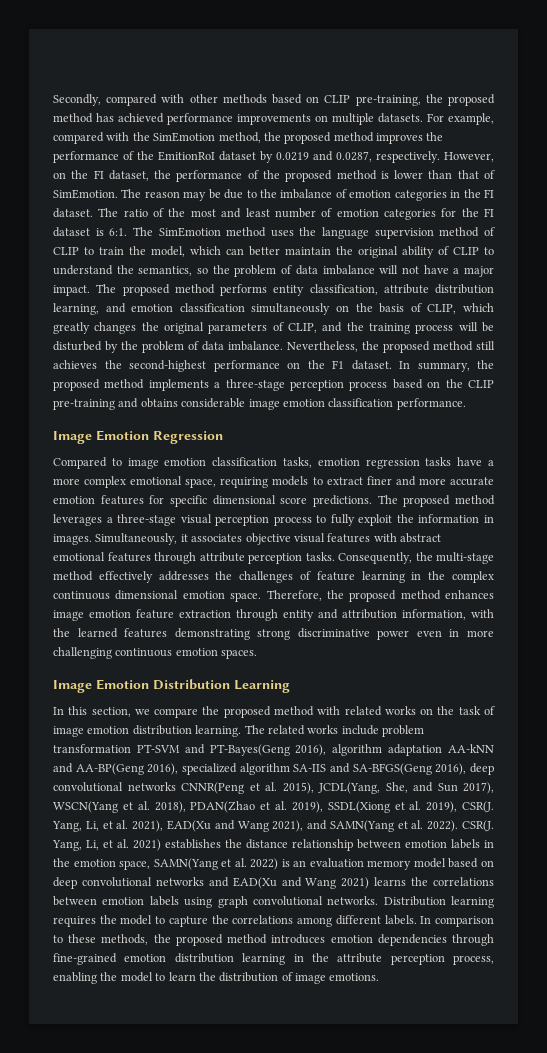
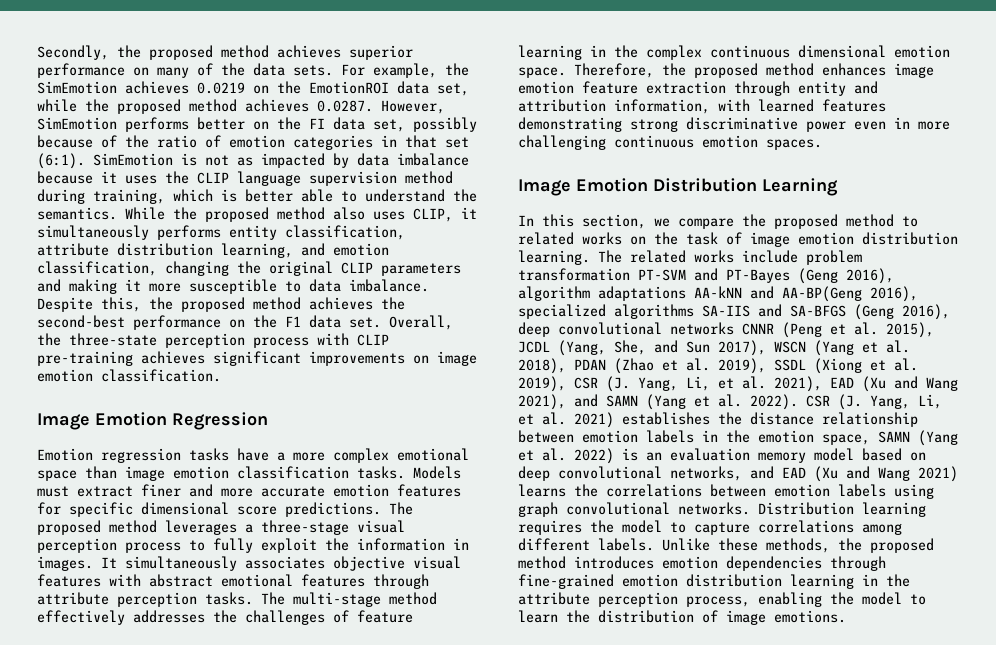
- Secondly, compared with other methods based on CLIP pre-training, the proposed method has achieved performance improvements on multiple datasets. For example, compared with the SimEmotion method, the proposed method improves the performance of the EmitionRoI dataset by 0.0219 and 0.0287, respectively. However, on the FI dataset, the performance of the proposed method is lower than that of SimEmotion. The reason may be due to the imbalance of emotion categories in the FI dataset. The ratio of the most and least number of emotion categories for the FI dataset is 6:1. The SimEmotion method uses the language supervision method of CLIP to train the model, which can better maintain the original ability of CLIP to understand the semantics, so the problem of data imbalance will not have a major impact. The proposed method performs entity classification, attribute distribution learning, and emotion classification simultaneously on the basis of CLIP, which greatly changes the original parameters of CLIP, and the training process will be disturbed by the problem of data imbalance. Nevertheless, the proposed method still achieves the second-highest performance on the F1 dataset. In summary, the proposed method implements a three-stage perception process based on the CLIP pre-training and obtains considerable image emotion classification performance.
+ Secondly, the proposed method achieves superior performance on many of the data sets. For example, the SimEmotion achieves 0.0219 on the EmotionROI data set, while the proposed method achieves 0.0287. However, SimEmotion performs better on the FI data set, possibly because of the ratio of emotion categories in that set (6:1). SimEmotion is not as impacted by data imbalance because it uses the CLIP language supervision method during training, which is better able to understand the semantics. While the proposed method also uses CLIP, it simultaneously performs entity classification, attribute distribution learning, and emotion classification, changing the original CLIP parameters and making it more susceptible to data imbalance. Despite this, the proposed method achieves the second-best performance on the F1 data set. Overall, the three-state perception process with CLIP pre-training achieves significant improvements on image emotion classification.
  Image Emotion Regression
- Compared to image emotion classification tasks, emotion regression tasks have a more complex emotional space, requiring models to extract finer and more accurate emotion features for specific dimensional score predictions.
+ Emotion regression tasks have a more complex emotional space than image emotion classification tasks. Models must extract finer and more accurate emotion features for specific dimensional score predictions.
- Simultaneously, it associates objective visual features with abstract emotional features through attribute perception tasks.
+ It simultaneously associates objective visual features with abstract emotional features through attribute perception tasks.
- Consequently, the multi-stage method effectively addresses the challenges of feature learning in the complex continuous dimensional emotion space.
+ The multi-stage method effectively addresses the challenges of feature learning in the complex continuous dimensional emotion space.
- Therefore, the proposed method enhances image emotion feature extraction through entity and attribution information, with the learned features demonstrating strong discriminative power even in more challenging continuous emotion spaces.
+ Therefore, the proposed method enhances image emotion feature extraction through entity and attribution information, with learned features demonstrating strong discriminative power even in more challenging continuous emotion spaces.
- In this section, we compare the proposed method with related works on the task of image emotion distribution learning.
+ In this section, we compare the proposed method to related works on the task of image emotion distribution learning.
- The related works include problem transformation PT-SVM and PT-Bayes(Geng 2016), algorithm adaptation AA-kNN and AA-BP(Geng 2016), specialized algorithm SA-IIS and SA-BFGS(Geng 2016), deep convolutional networks CNNR(Peng et al. 2015), JCDL(Yang, She, and Sun 2017), WSCN(Yang et al. 2018), PDAN(Zhao et al. 2019), SSDL(Xiong et al. 2019), CSR(J. Yang, Li, et al. 2021), EAD(Xu and Wang 2021), and SAMN(Yang et al. 2022).
+ The related works include problem transformation PT-SVM and PT-Bayes (Geng 2016), algorithm adaptations AA-kNN and AA-BP(Geng 2016), specialized algorithms SA-IIS and SA-BFGS (Geng 2016), deep convolutional networks CNNR (Peng et al. 2015), JCDL (Yang, She, and Sun 2017), WSCN (Yang et al. 2018), PDAN (Zhao et al. 2019), SSDL (Xiong et al. 2019), CSR (J. Yang, Li, et al. 2021), EAD (Xu and Wang 2021), and SAMN (Yang et al. 2022).
- CSR(J. Yang, Li, et al. 2021) establishes the distance relationship between emotion labels in the emotion space, SAMN(Yang et al. 2022) is an evaluation memory model based on deep convolutional networks and EAD(Xu and Wang 2021) learns the correlations between emotion labels using graph convolutional networks.
+ CSR (J. Yang, Li, et al. 2021) establishes the distance relationship between emotion labels in the emotion space, SAMN (Yang et al. 2022) is an evaluation memory model based on deep convolutional networks, and EAD (Xu and Wang 2021) learns the correlations between emotion labels using graph convolutional networks.
- Distribution learning requires the model to capture the correlations among different labels.
+ Distribution learning requires the model to capture correlations among different labels.
- In comparison to these methods, the proposed method introduces emotion dependencies through fine-grained emotion distribution learning in the attribute perception process, enabling the model to learn the distribution of image emotions.
+ Unlike these methods, the proposed method introduces emotion dependencies through fine-grained emotion distribution learning in the attribute perception process, enabling the model to learn the distribution of image emotions.

